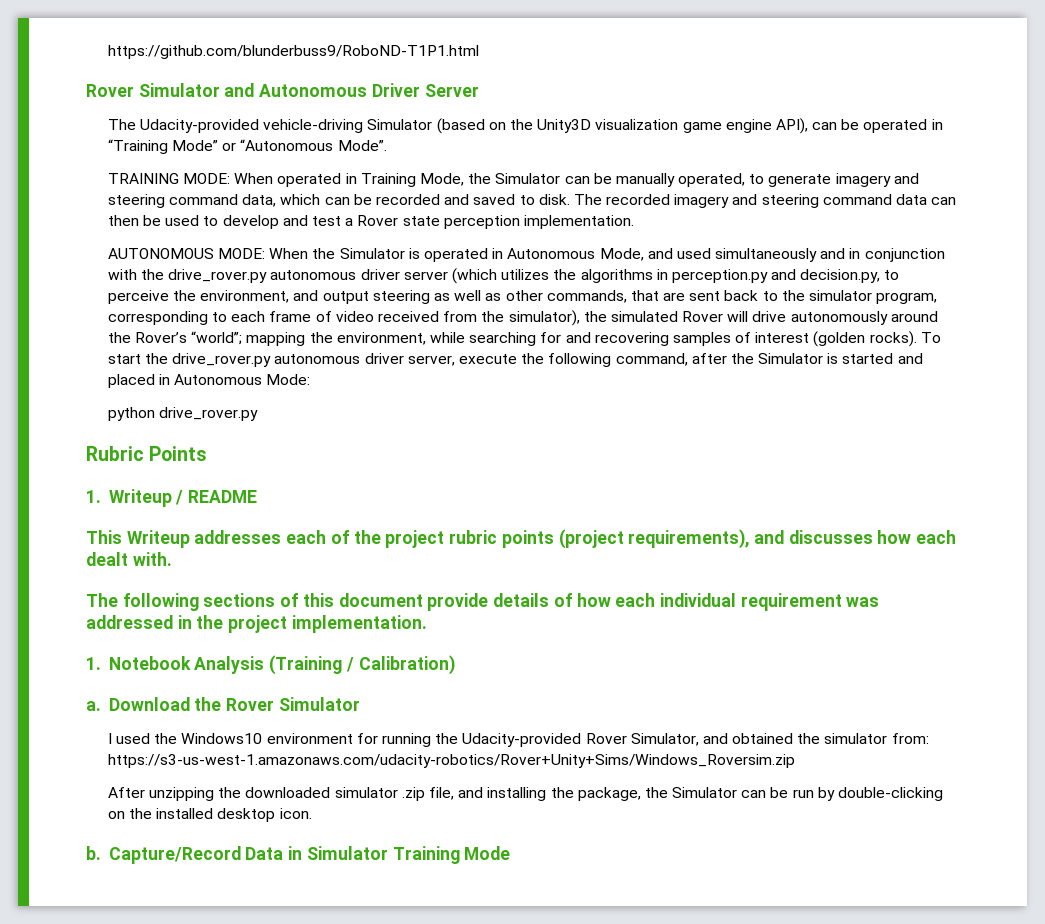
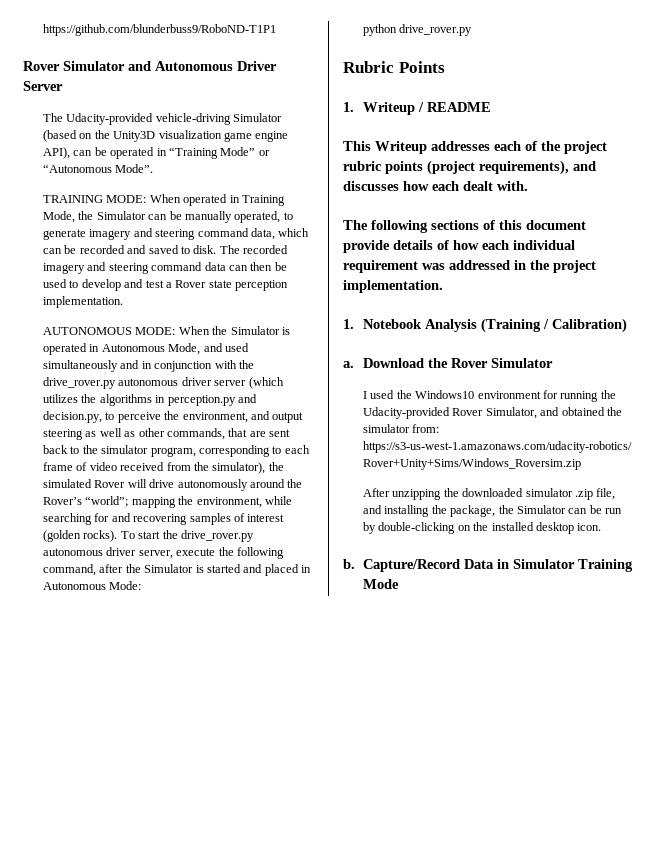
- https://github.com/blunderbuss9/RoboND-T1P1.html
+ https://github.com/blunderbuss9/RoboND-T1P1

